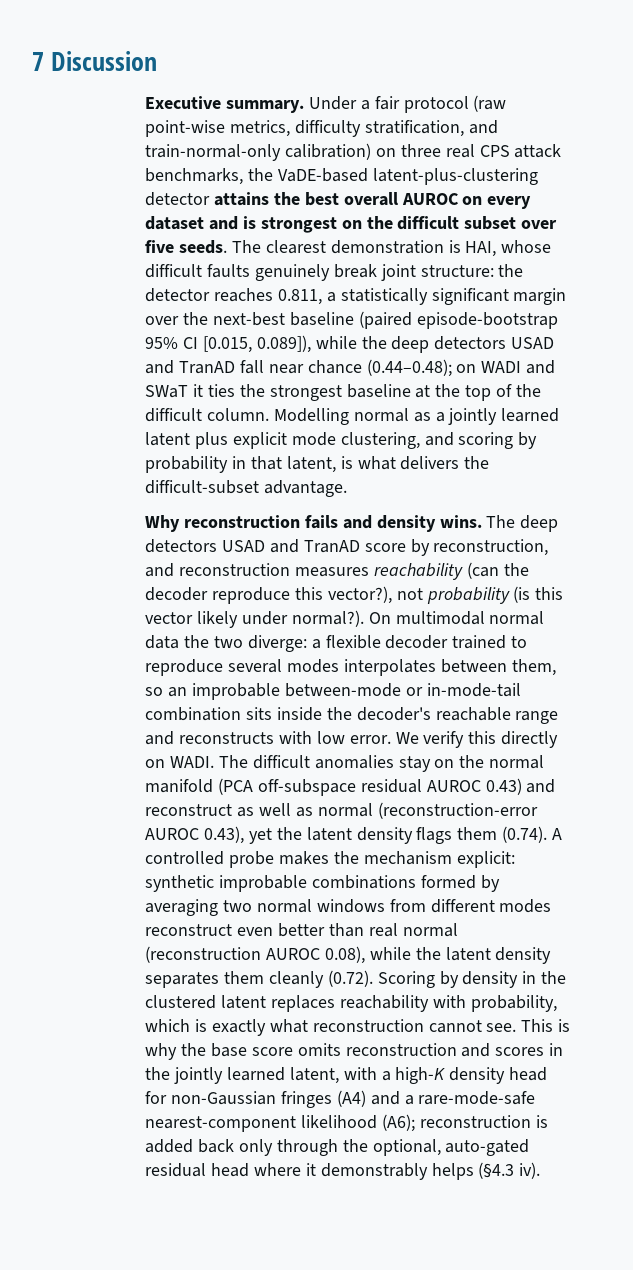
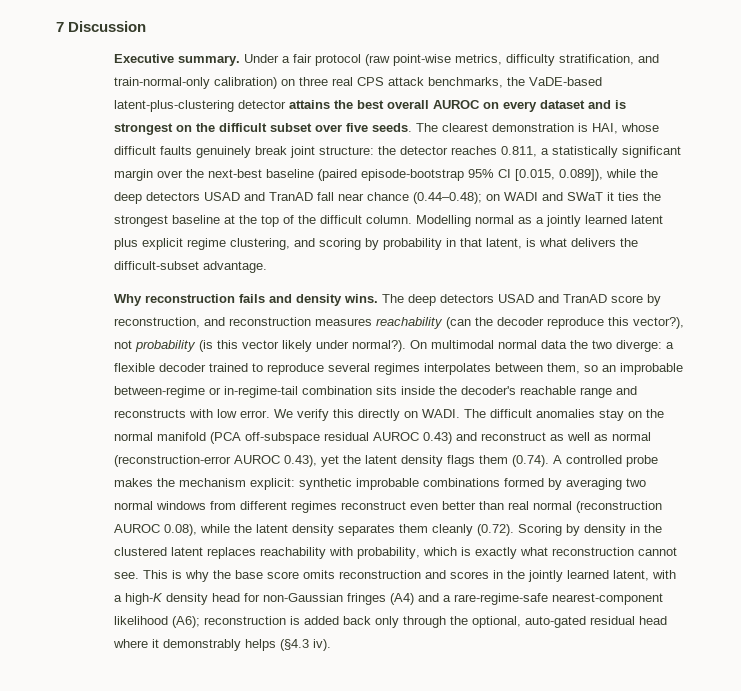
- Modelling normal as a jointly learned latent plus explicit mode clustering, and scoring by probability in that latent, is what delivers the difficult-subset advantage.
+ Modelling normal as a jointly learned latent plus explicit regime clustering, and scoring by probability in that latent, is what delivers the difficult-subset advantage.
- On multimodal normal data the two diverge: a flexible decoder trained to reproduce several modes interpolates between them, so an improbable between-mode or in-mode-tail combination sits inside the decoder's reachable range and reconstructs with low error.
+ On multimodal normal data the two diverge: a flexible decoder trained to reproduce several regimes interpolates between them, so an improbable between-regime or in-regime-tail combination sits inside the decoder's reachable range and reconstructs with low error.
- synthetic improbable combinations formed by averaging two normal windows from different modes reconstruct even better than real normal (reconstruction AUROC 0.08), while the latent density separates them cleanly (0.72). Scoring by density in the clustered latent replaces reachability with probability, which is exactly what reconstruction cannot see.
+ synthetic improbable combinations formed by averaging two normal windows from different regimes reconstruct even better than real normal (reconstruction AUROC 0.08), while the latent density separates them cleanly (0.72). Scoring by density in the clustered latent replaces reachability with probability, which is exactly what reconstruction cannot see.
- This is why the base score omits reconstruction and scores in the jointly learned latent, with a high-K density head for non-Gaussian fringes (A4) and a rare-mode-safe nearest-component likelihood (A6); reconstruction is added back only through the optional, auto-gated residual head where it demonstrably helps (§4.3 iv).
+ This is why the base score omits reconstruction and scores in the jointly learned latent, with a high-K density head for non-Gaussian fringes (A4) and a rare-regime-safe nearest-component likelihood (A6); reconstruction is added back only through the optional, auto-gated residual head where it demonstrably helps (§4.3 iv).

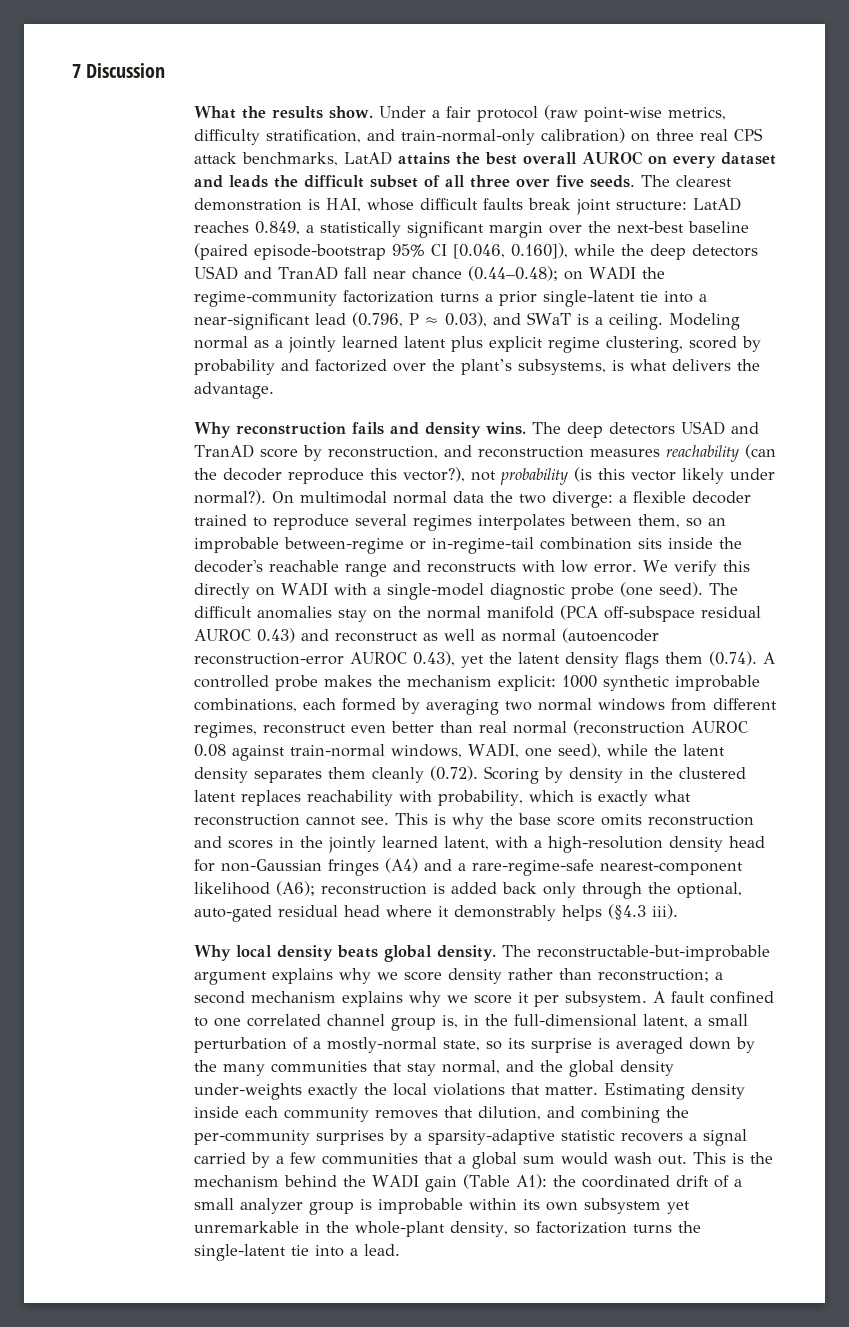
- Executive summary.
+ What the results show.
- Under a fair protocol (raw point-wise metrics, difficulty stratification, and train-normal-only calibration) on three real CPS attack benchmarks, the VaDE-based latent-plus-clustering detector attains the best overall AUROC on every dataset and is strongest on the difficult subset over five seeds.
+ Under a fair protocol (raw point-wise metrics, difficulty stratification, and train-normal-only calibration) on three real CPS attack benchmarks, LatAD attains the best overall AUROC on every dataset and leads the difficult subset of all three over five seeds.
- The clearest demonstration is HAI, whose difficult faults genuinely break joint structure: the detector reaches 0.811, a statistically significant margin over the next-best baseline (paired episode-bootstrap 95% CI [0.015, 0.089]), while the deep detectors USAD and TranAD fall near chance (0.44–0.48); on WADI and SWaT it ties the strongest baseline at the top of the difficult column. Modelling normal as a jointly learned latent plus explicit regime clustering, and scoring by probability in that latent, is what delivers the difficult-subset advantage.
+ The clearest demonstration is HAI, whose difficult faults break joint structure: LatAD reaches 0.849, a statistically significant margin over the next-best baseline (paired episode-bootstrap 95% CI [0.046, 0.160]), while the deep detectors USAD and TranAD fall near chance (0.44–0.48); on WADI the regime-community factorization turns a prior single-latent tie into a near-significant lead (0.796, P ≈ 0.03), and SWaT is a ceiling. Modeling normal as a jointly learned latent plus explicit regime clustering, scored by probability and factorized over the plant’s subsystems, is what delivers the advantage.
- We verify this directly on WADI.
+ We verify this directly on WADI with a single-model diagnostic probe (one seed).
- The difficult anomalies stay on the normal manifold (PCA off-subspace residual AUROC 0.43) and reconstruct as well as normal (reconstruction-error AUROC 0.43), yet the latent density flags them (0.74). A controlled probe makes the mechanism explicit:
+ The difficult anomalies stay on the normal manifold (PCA off-subspace residual AUROC 0.43) and reconstruct as well as normal (autoencoder reconstruction-error AUROC 0.43), yet the latent density flags them (0.74). A controlled probe makes the mechanism explicit:
- synthetic improbable combinations formed by averaging two normal windows from different regimes reconstruct even better than real normal (reconstruction AUROC 0.08), while the latent density separates them cleanly (0.72). Scoring by density in the clustered latent replaces reachability with probability, which is exactly what reconstruction cannot see.
+ 1000 synthetic improbable combinations, each formed by averaging two normal windows from different regimes, reconstruct even better than real normal (reconstruction AUROC 0.08 against train-normal windows, WADI, one seed), while the latent density separates them cleanly (0.72). Scoring by density in the clustered latent replaces reachability with probability, which is exactly what reconstruction cannot see.
- This is why the base score omits reconstruction and scores in the jointly learned latent, with a high-K density head for non-Gaussian fringes (A4) and a rare-regime-safe nearest-component likelihood (A6); reconstruction is added back only through the optional, auto-gated residual head where it demonstrably helps (§4.3 iv).
+ This is why the base score omits reconstruction and scores in the jointly learned latent, with a high-resolution density head for non-Gaussian fringes (A4) and a rare-regime-safe nearest-component likelihood (A6); reconstruction is added back only through the optional, auto-gated residual head where it demonstrably helps (§4.3 iii).
+ Why local density beats global density. The reconstructable-but-improbable argument explains why we score density rather than reconstruction; a second mechanism explains why we score it per subsystem. A fault confined to one correlated channel group is, in the full-dimensional latent, a small perturbation of a mostly-normal state, so its surprise is averaged down by the many communities that stay normal, and the global density under-weights exactly the local violations that matter. Estimating density inside each community removes that dilution, and combining the per-community surprises by a sparsity-adaptive statistic recovers a signal carried by a few communities that a global sum would wash out. This is the mechanism behind the WADI gain (Table A1): the coordinated drift of a small analyzer group is improbable within its own subsystem yet unremarkable in the whole-plant density, so factorization turns the single-latent tie into a lead.

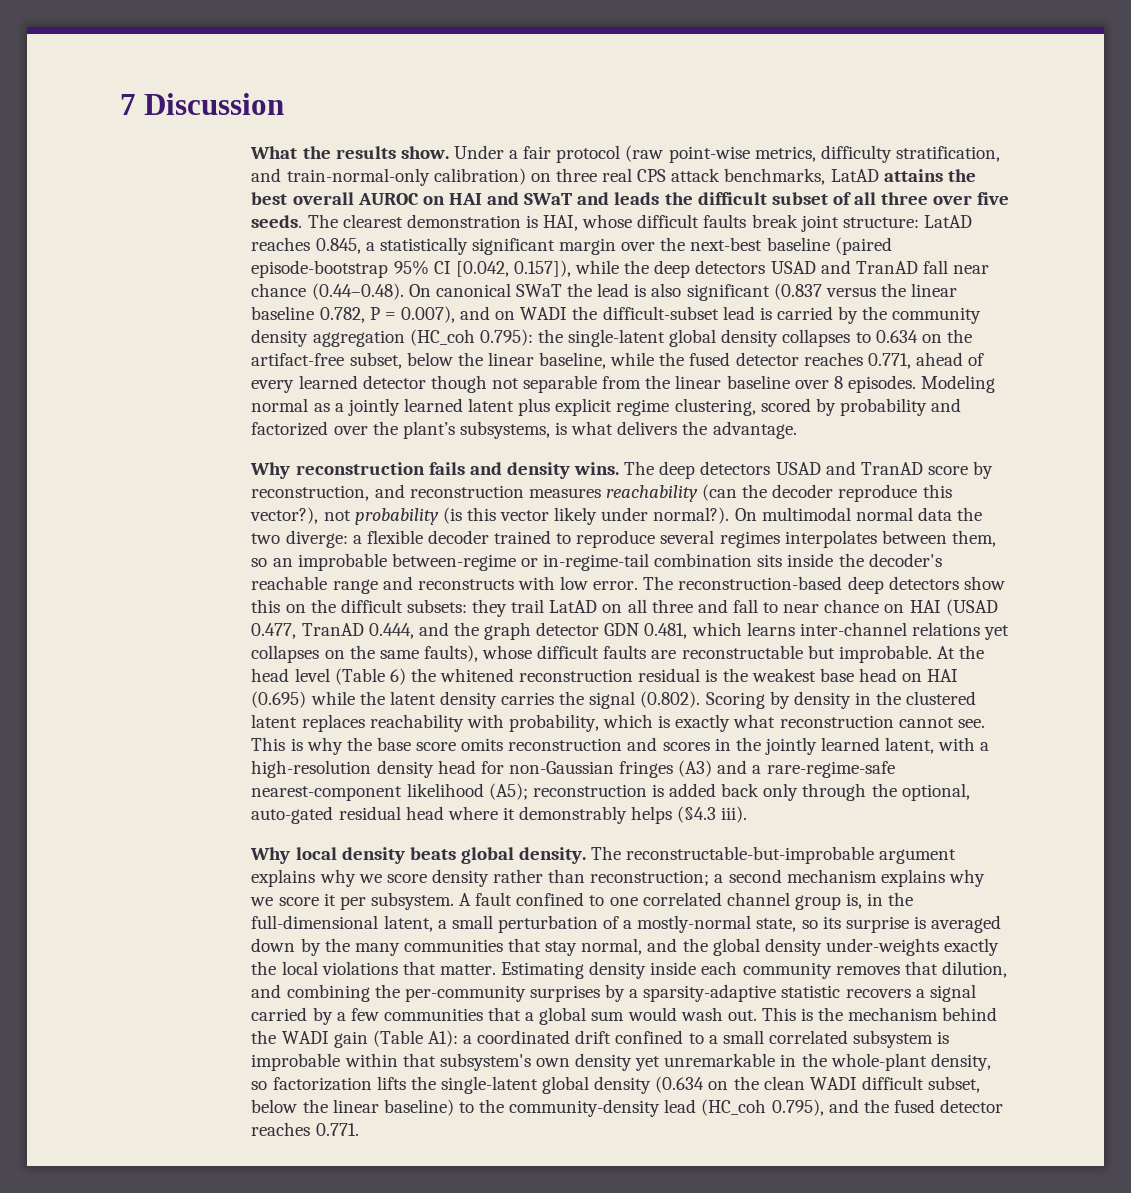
- Under a fair protocol (raw point-wise metrics, difficulty stratification, and train-normal-only calibration) on three real CPS attack benchmarks, LatAD attains the best overall AUROC on every dataset and leads the difficult subset of all three over five seeds.
+ Under a fair protocol (raw point-wise metrics, difficulty stratification, and train-normal-only calibration) on three real CPS attack benchmarks, LatAD attains the best overall AUROC on HAI and SWaT and leads the difficult subset of all three over five seeds.
- The clearest demonstration is HAI, whose difficult faults break joint structure: LatAD reaches 0.849, a statistically significant margin over the next-best baseline (paired episode-bootstrap 95% CI [0.046, 0.160]), while the deep detectors USAD and TranAD fall near chance (0.44–0.48); on WADI the regime-community factorization turns a prior single-latent tie into a near-significant lead (0.796, P ≈ 0.03), and SWaT is a ceiling.
+ The clearest demonstration is HAI, whose difficult faults break joint structure: LatAD reaches 0.845, a statistically significant margin over the next-best baseline (paired episode-bootstrap 95% CI [0.042, 0.157]), while the deep detectors USAD and TranAD fall near chance (0.44–0.48). On canonical SWaT the lead is also significant (0.837 versus the linear baseline 0.782, P = 0.007), and on WADI the difficult-subset lead is carried by the community density aggregation (HC_coh 0.795): the single-latent global density collapses to 0.634 on the artifact-free subset, below the linear baseline, while the fused detector reaches 0.771, ahead of every learned detector though not separable from the linear baseline over 8 episodes.
- We verify this directly on WADI with a single-model diagnostic probe (one seed). The difficult anomalies stay on the normal manifold (PCA off-subspace residual AUROC 0.43) and reconstruct as well as normal (autoencoder reconstruction-error AUROC 0.43), yet the latent density flags them (0.74). A controlled probe makes the mechanism explicit: 1000 synthetic improbable combinations, each formed by averaging two normal windows from different regimes, reconstruct even better than real normal (reconstruction AUROC 0.08 against train-normal windows, WADI, one seed), while the latent density separates them cleanly (0.72). Scoring by density in the clustered latent replaces reachability with probability, which is exactly what reconstruction cannot see.
+ The reconstruction-based deep detectors show this on the difficult subsets: they trail LatAD on all three and fall to near chance on HAI (USAD 0.477, TranAD 0.444, and the graph detector GDN 0.481, which learns inter-channel relations yet collapses on the same faults), whose difficult faults are reconstructable but improbable. At the head level (Table 6) the whitened reconstruction residual is the weakest base head on HAI (0.695) while the latent density carries the signal (0.802). Scoring by density in the clustered latent replaces reachability with probability, which is exactly what reconstruction cannot see.
- This is why the base score omits reconstruction and scores in the jointly learned latent, with a high-resolution density head for non-Gaussian fringes (A4) and a rare-regime-safe nearest-component likelihood (A6); reconstruction is added back only through the optional, auto-gated residual head where it demonstrably helps (§4.3 iii).
+ This is why the base score omits reconstruction and scores in the jointly learned latent, with a high-resolution density head for non-Gaussian fringes (A3) and a rare-regime-safe nearest-component likelihood (A5); reconstruction is added back only through the optional, auto-gated residual head where it demonstrably helps (§4.3 iii).
- This is the mechanism behind the WADI gain (Table A1): the coordinated drift of a small analyzer group is improbable within its own subsystem yet unremarkable in the whole-plant density, so factorization turns the single-latent tie into a lead.
+ This is the mechanism behind the WADI gain (Table A1): a coordinated drift confined to a small correlated subsystem is improbable within that subsystem's own density yet unremarkable in the whole-plant density, so factorization lifts the single-latent global density (0.634 on the clean WADI difficult subset, below the linear baseline) to the community-density lead (HC_coh 0.795), and the fused detector reaches 0.771.

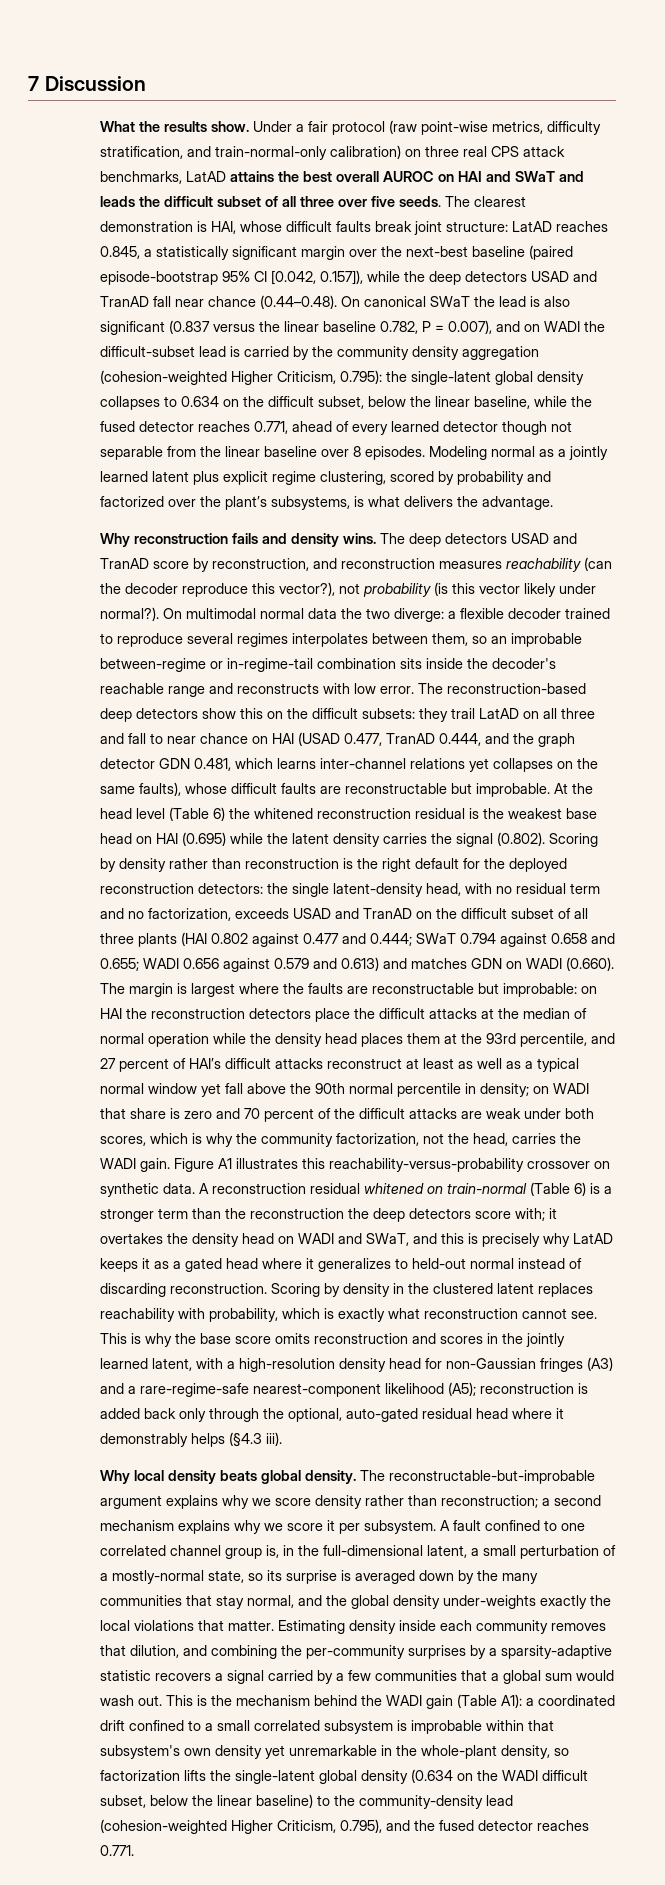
- LatAD reaches 0.845, a statistically significant margin over the next-best baseline (paired episode-bootstrap 95% CI [0.042, 0.157]), while the deep detectors USAD and TranAD fall near chance (0.44–0.48). On canonical SWaT the lead is also significant (0.837 versus the linear baseline 0.782, P = 0.007), and on WADI the difficult-subset lead is carried by the community density aggregation (HC_coh 0.795):
+ LatAD reaches 0.845, a statistically significant margin over the next-best baseline (paired episode-bootstrap 95% CI [0.042, 0.157]), while the deep detectors USAD and TranAD fall near chance (0.44–0.48). On canonical SWaT the lead is also significant (0.837 versus the linear baseline 0.782, P = 0.007), and on WADI the difficult-subset lead is carried by the community density aggregation (cohesion-weighted Higher Criticism, 0.795):
- the single-latent global density collapses to 0.634 on the artifact-free subset, below the linear baseline, while the fused detector reaches 0.771, ahead of every learned detector though not separable from the linear baseline over 8 episodes.
+ the single-latent global density collapses to 0.634 on the difficult subset, below the linear baseline, while the fused detector reaches 0.771, ahead of every learned detector though not separable from the linear baseline over 8 episodes.
- At the head level (Table 6) the whitened reconstruction residual is the weakest base head on HAI (0.695) while the latent density carries the signal (0.802). Scoring by density in the clustered latent replaces reachability with probability, which is exactly what reconstruction cannot see.
+ At the head level (Table 6) the whitened reconstruction residual is the weakest base head on HAI (0.695) while the latent density carries the signal (0.802). Scoring by density rather than reconstruction is the right default for the deployed reconstruction detectors: the single latent-density head, with no residual term and no factorization, exceeds USAD and TranAD on the difficult subset of all three plants (HAI 0.802 against 0.477 and 0.444; SWaT 0.794 against 0.658 and 0.655; WADI 0.656 against 0.579 and 0.613) and matches GDN on WADI (0.660). The margin is largest where the faults are reconstructable but improbable: on HAI the reconstruction detectors place the difficult attacks at the median of normal operation while the density head places them at the 93rd percentile, and 27 percent of HAI’s difficult attacks reconstruct at least as well as a typical normal window yet fall above the 90th normal percentile in density; on WADI that share is zero and 70 percent of the difficult attacks are weak under both scores, which is why the community factorization, not the head, carries the WADI gain. Figure A1 illustrates this reachability-versus-probability crossover on synthetic data. A reconstruction residual whitened on train-normal (Table 6) is a stronger term than the reconstruction the deep detectors score with; it overtakes the density head on WADI and SWaT, and this is precisely why LatAD keeps it as a gated head where it generalizes to held-out normal instead of discarding reconstruction. Scoring by density in the clustered latent replaces reachability with probability, which is exactly what reconstruction cannot see.
- This is the mechanism behind the WADI gain (Table A1): a coordinated drift confined to a small correlated subsystem is improbable within that subsystem's own density yet unremarkable in the whole-plant density, so factorization lifts the single-latent global density (0.634 on the clean WADI difficult subset, below the linear baseline) to the community-density lead (HC_coh 0.795), and the fused detector reaches 0.771.
+ This is the mechanism behind the WADI gain (Table A1): a coordinated drift confined to a small correlated subsystem is improbable within that subsystem's own density yet unremarkable in the whole-plant density, so factorization lifts the single-latent global density (0.634 on the WADI difficult subset, below the linear baseline) to the community-density lead (cohesion-weighted Higher Criticism, 0.795), and the fused detector reaches 0.771.

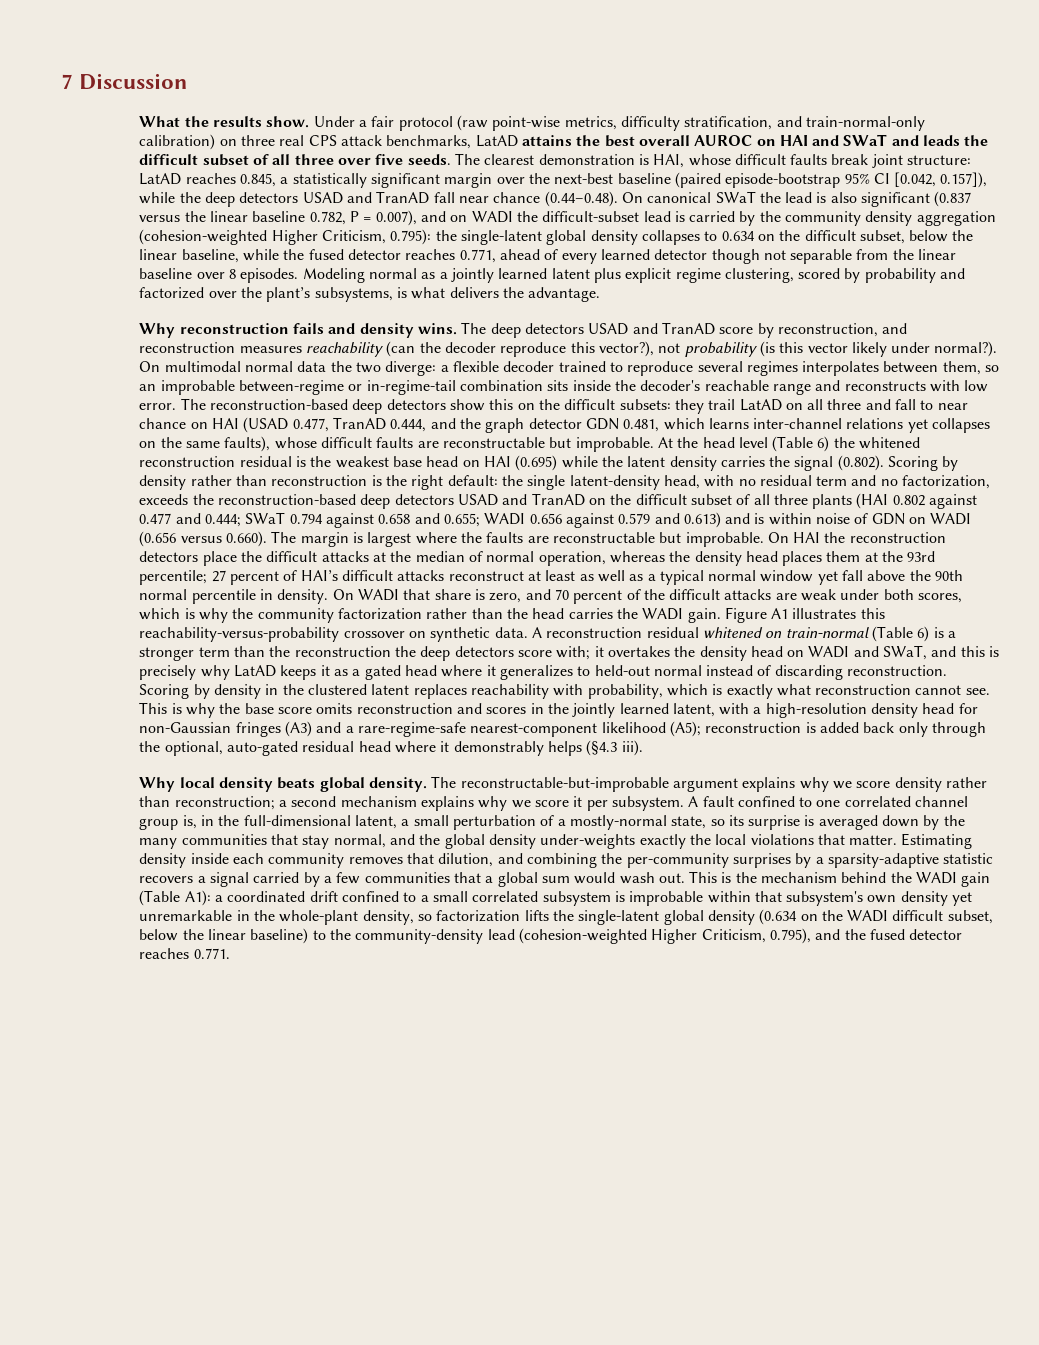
- At the head level (Table 6) the whitened reconstruction residual is the weakest base head on HAI (0.695) while the latent density carries the signal (0.802). Scoring by density rather than reconstruction is the right default for the deployed reconstruction detectors:
+ At the head level (Table 6) the whitened reconstruction residual is the weakest base head on HAI (0.695) while the latent density carries the signal (0.802). Scoring by density rather than reconstruction is the right default:
- the single latent-density head, with no residual term and no factorization, exceeds USAD and TranAD on the difficult subset of all three plants (HAI 0.802 against 0.477 and 0.444;
+ the single latent-density head, with no residual term and no factorization, exceeds the reconstruction-based deep detectors USAD and TranAD on the difficult subset of all three plants (HAI 0.802 against 0.477 and 0.444;
- WADI 0.656 against 0.579 and 0.613) and matches GDN on WADI (0.660). The margin is largest where the faults are reconstructable but improbable: on HAI the reconstruction detectors place the difficult attacks at the median of normal operation while the density head places them at the 93rd percentile, and 27 percent of HAI’s difficult attacks reconstruct at least as well as a typical normal window yet fall above the 90th normal percentile in density; on WADI that share is zero and 70 percent of the difficult attacks are weak under both scores, which is why the community factorization, not the head, carries the WADI gain.
+ WADI 0.656 against 0.579 and 0.613) and is within noise of GDN on WADI (0.656 versus 0.660). The margin is largest where the faults are reconstructable but improbable. On HAI the reconstruction detectors place the difficult attacks at the median of normal operation, whereas the density head places them at the 93rd percentile; 27 percent of HAI’s difficult attacks reconstruct at least as well as a typical normal window yet fall above the 90th normal percentile in density. On WADI that share is zero, and 70 percent of the difficult attacks are weak under both scores, which is why the community factorization rather than the head carries the WADI gain.

